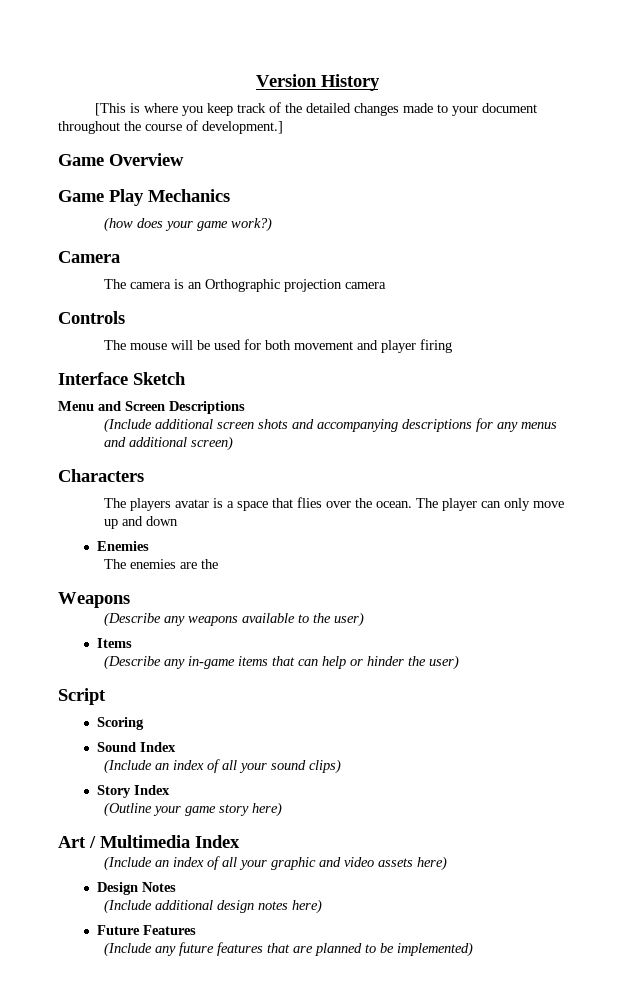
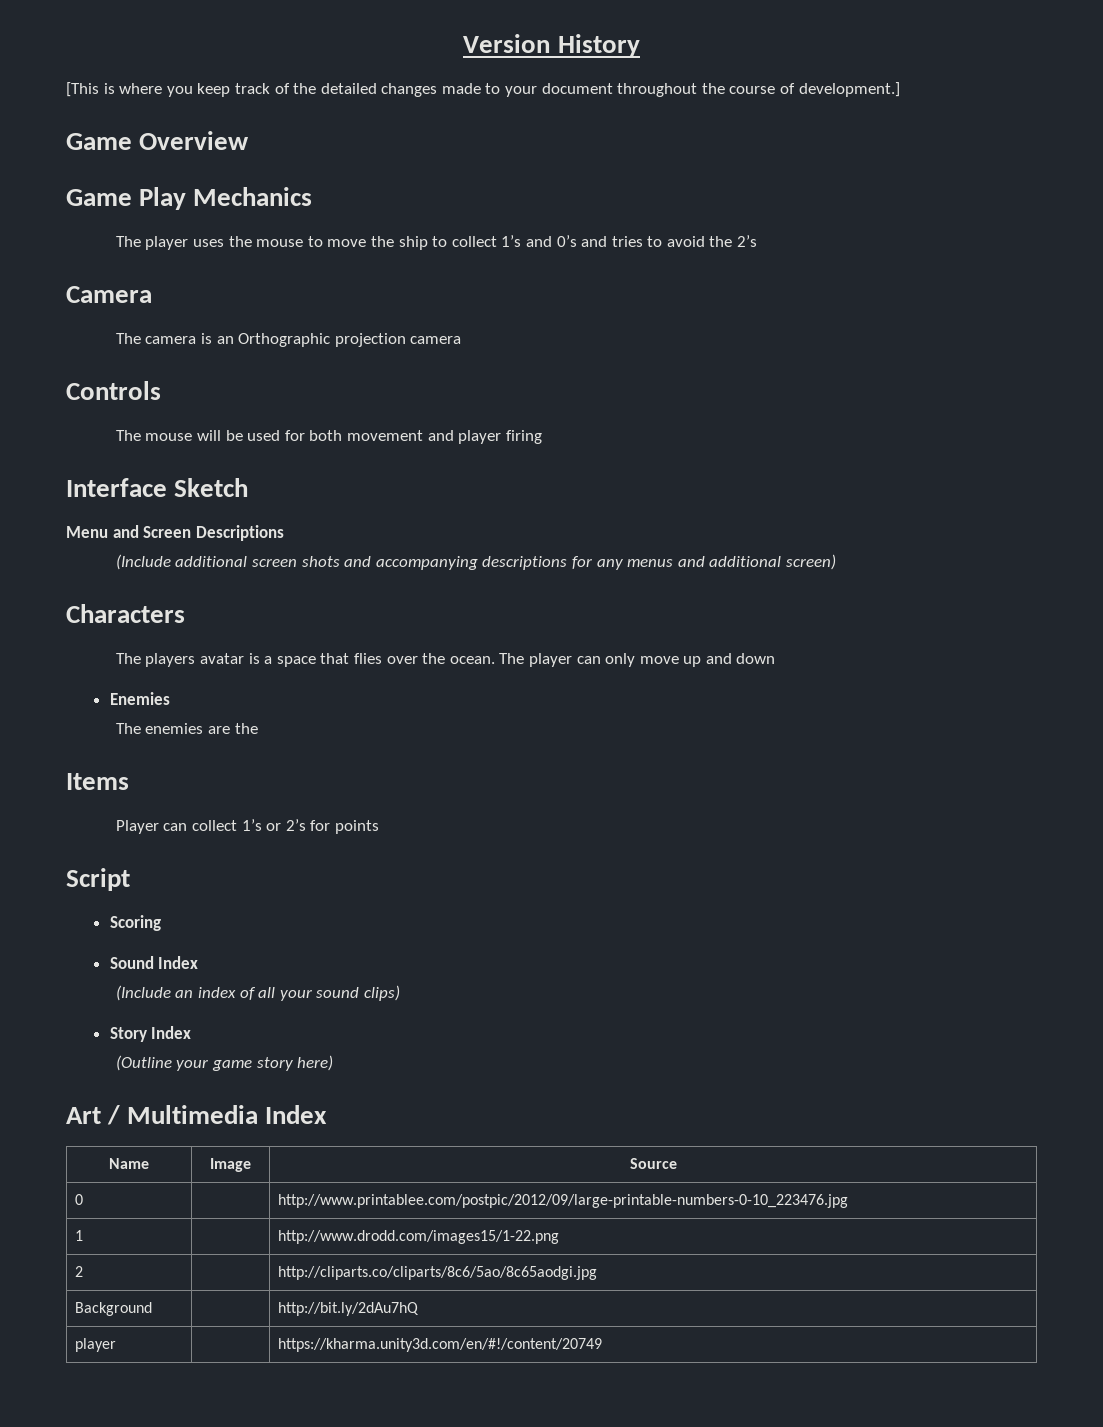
- (how does your game work?)
+ The player uses the mouse to move the ship to collect 1’s and 0’s and tries to avoid the 2’s
- Weapons
- (Describe any weapons available to the user)
  Items
- (Describe any in-game items that can help or hinder the user)
+ Player can collect 1’s or 2’s for points
- (Include an index of all your graphic and video assets here)
- Design Notes
- (Include additional design notes here)
- Future Features
- (Include any future features that are planned to be implemented)
+ Name | Image | Source
+ 0 | | http://www.printablee.com/postpic/2012/09/large-printable-numbers-0-10_223476.jpg
+ 1 | | http://www.drodd.com/images15/1-22.png
+ 2 | | http://cliparts.co/cliparts/8c6/5ao/8c65aodgi.jpg
+ Background | | http://bit.ly/2dAu7hQ
+ player | | https://kharma.unity3d.com/en/#!/content/20749

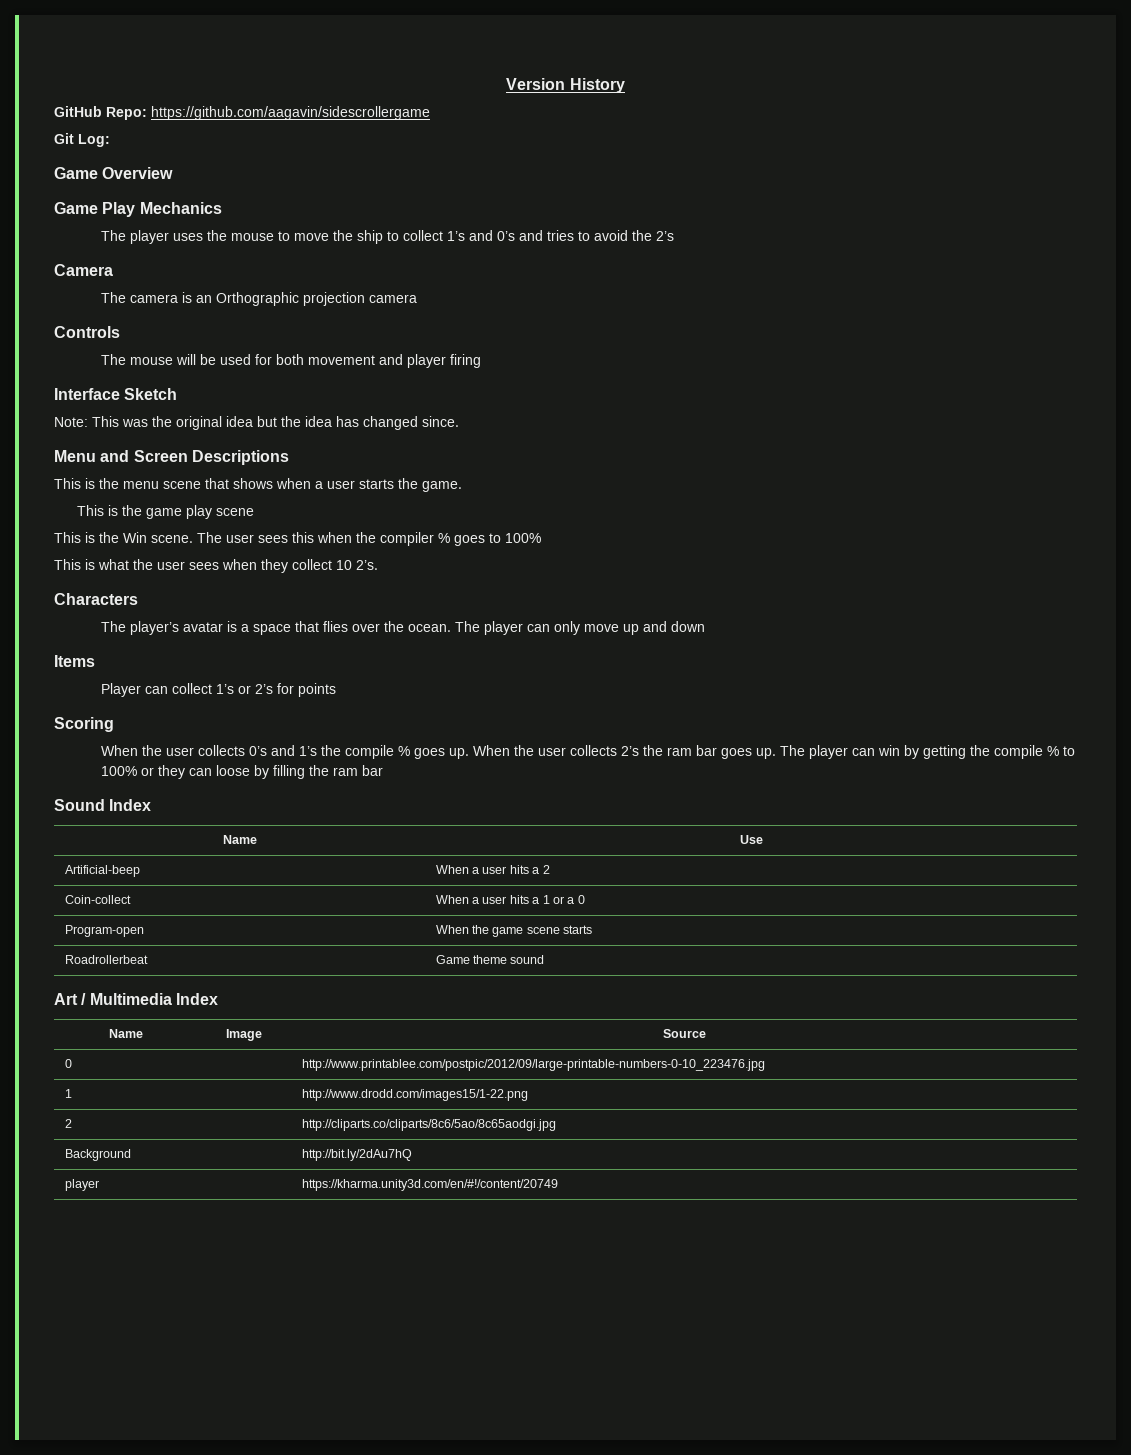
- [This is where you keep track of the detailed changes made to your document throughout the course of development.]
+ GitHub Repo: https://github.com/aagavin/sidescrollergame
+ Git Log:
+ Note: This was the original idea but the idea has changed since.
  Menu and Screen Descriptions
- (Include additional screen shots and accompanying descriptions for any menus and additional screen)
+ This is the menu scene that shows when a user starts the game.
+ This is the game play scene
+ This is the Win scene. The user sees this when the compiler % goes to 100%
+ This is what the user sees when they collect 10 2’s.
- The players avatar is a space that flies over the ocean.
+ The player’s avatar is a space that flies over the ocean.
- Enemies
- The enemies are the
- Script
  Scoring
+ When the user collects 0’s and 1’s the compile % goes up. When the user collects 2’s the ram bar goes up. The player can win by getting the compile % to 100% or they can loose by filling the ram bar
  Sound Index
- (Include an index of all your sound clips)
- Story Index
- (Outline your game story here)
+ Name | Use
+ Artificial-beep | When a user hits a 2
+ Coin-collect | When a user hits a 1 or a 0
+ Program-open | When the game scene starts
+ Roadrollerbeat | Game theme sound

